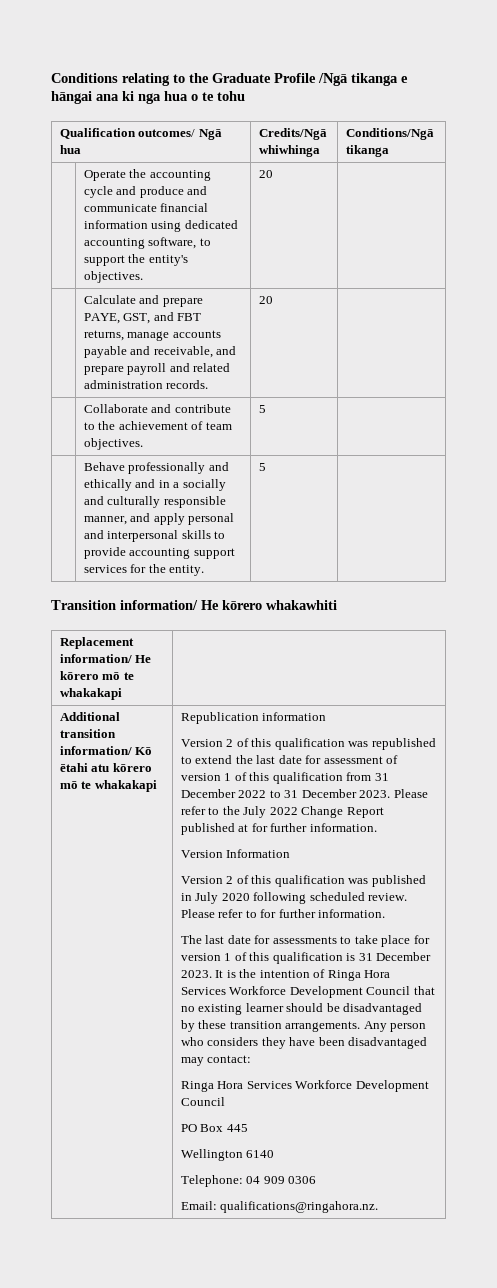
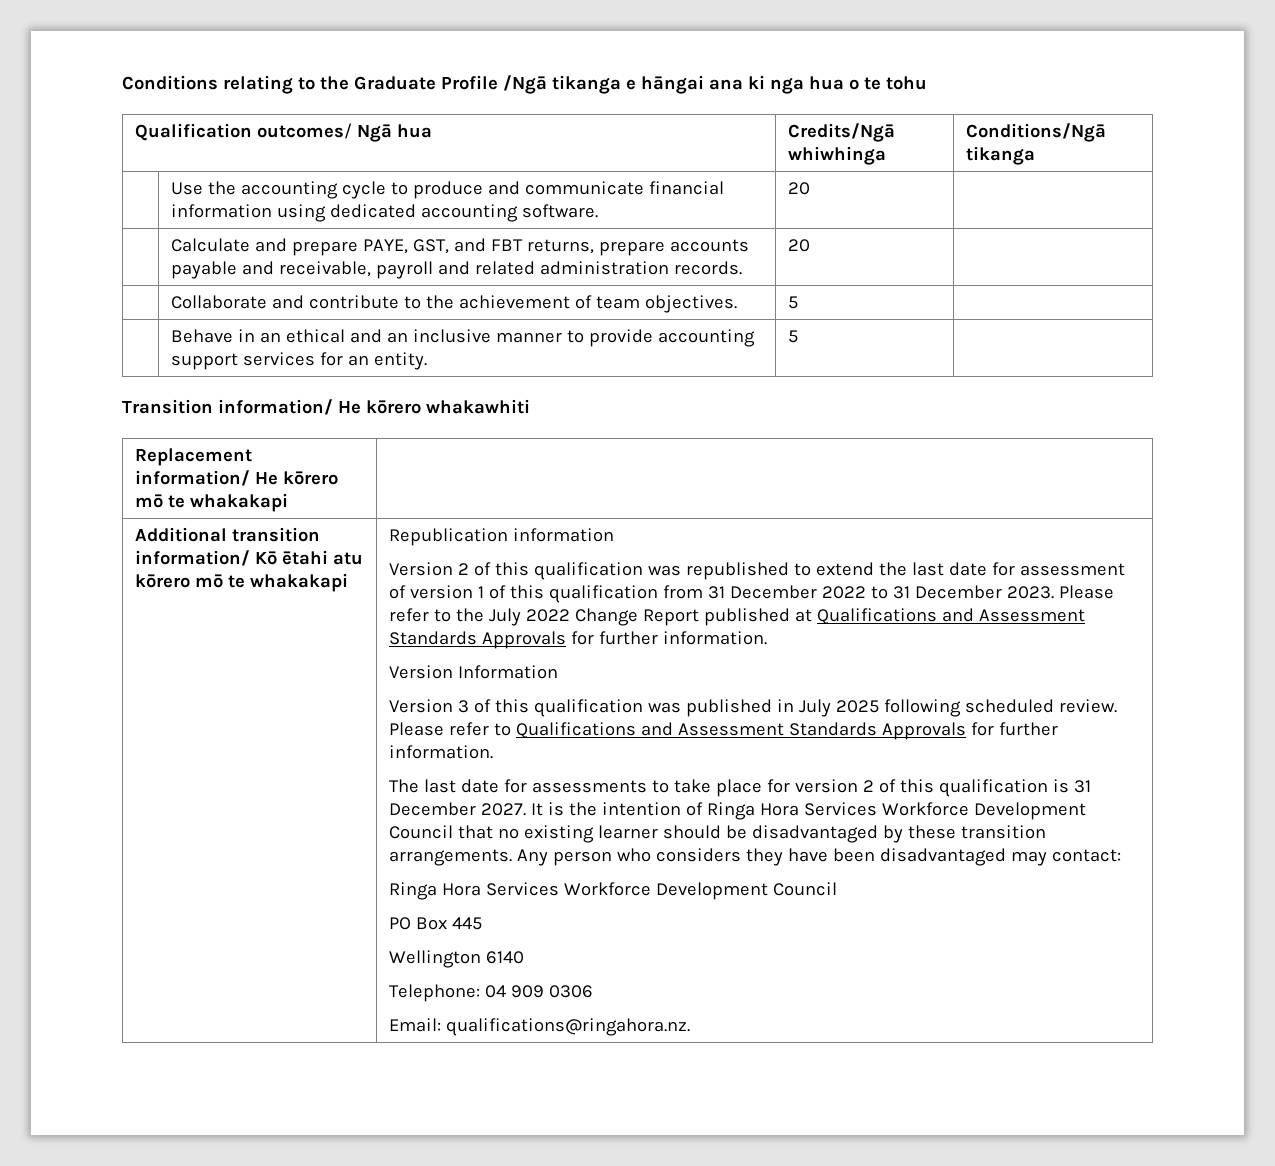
- | Operate the accounting cycle and produce and communicate financial information using dedicated accounting software, to support the entity's objectives. | 20 |
+ | Use the accounting cycle to produce and communicate financial information using dedicated accounting software. | 20 |
- | Calculate and prepare PAYE, GST, and FBT returns, manage accounts payable and receivable, and prepare payroll and related administration records. | 20 |
+ | Calculate and prepare PAYE, GST, and FBT returns, prepare accounts payable and receivable, payroll and related administration records. | 20 |
- | Behave professionally and ethically and in a socially and culturally responsible manner, and apply personal and interpersonal skills to provide accounting support services for the entity. | 5 |
+ | Behave in an ethical and an inclusive manner to provide accounting support services for an entity. | 5 |
- Please refer to the July 2022 Change Report published at for further information.
+ Please refer to the July 2022 Change Report published at Qualifications and Assessment Standards Approvals for further information.
- Version 2 of this qualification was published in July 2020 following scheduled review.
+ Version 3 of this qualification was published in July 2025 following scheduled review.
- Please refer to for further information.
+ Please refer to Qualifications and Assessment Standards Approvals for further information.
- The last date for assessments to take place for version 1 of this qualification is 31 December 2023.
+ The last date for assessments to take place for version 2 of this qualification is 31 December 2027.

